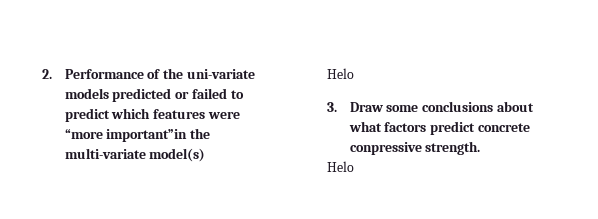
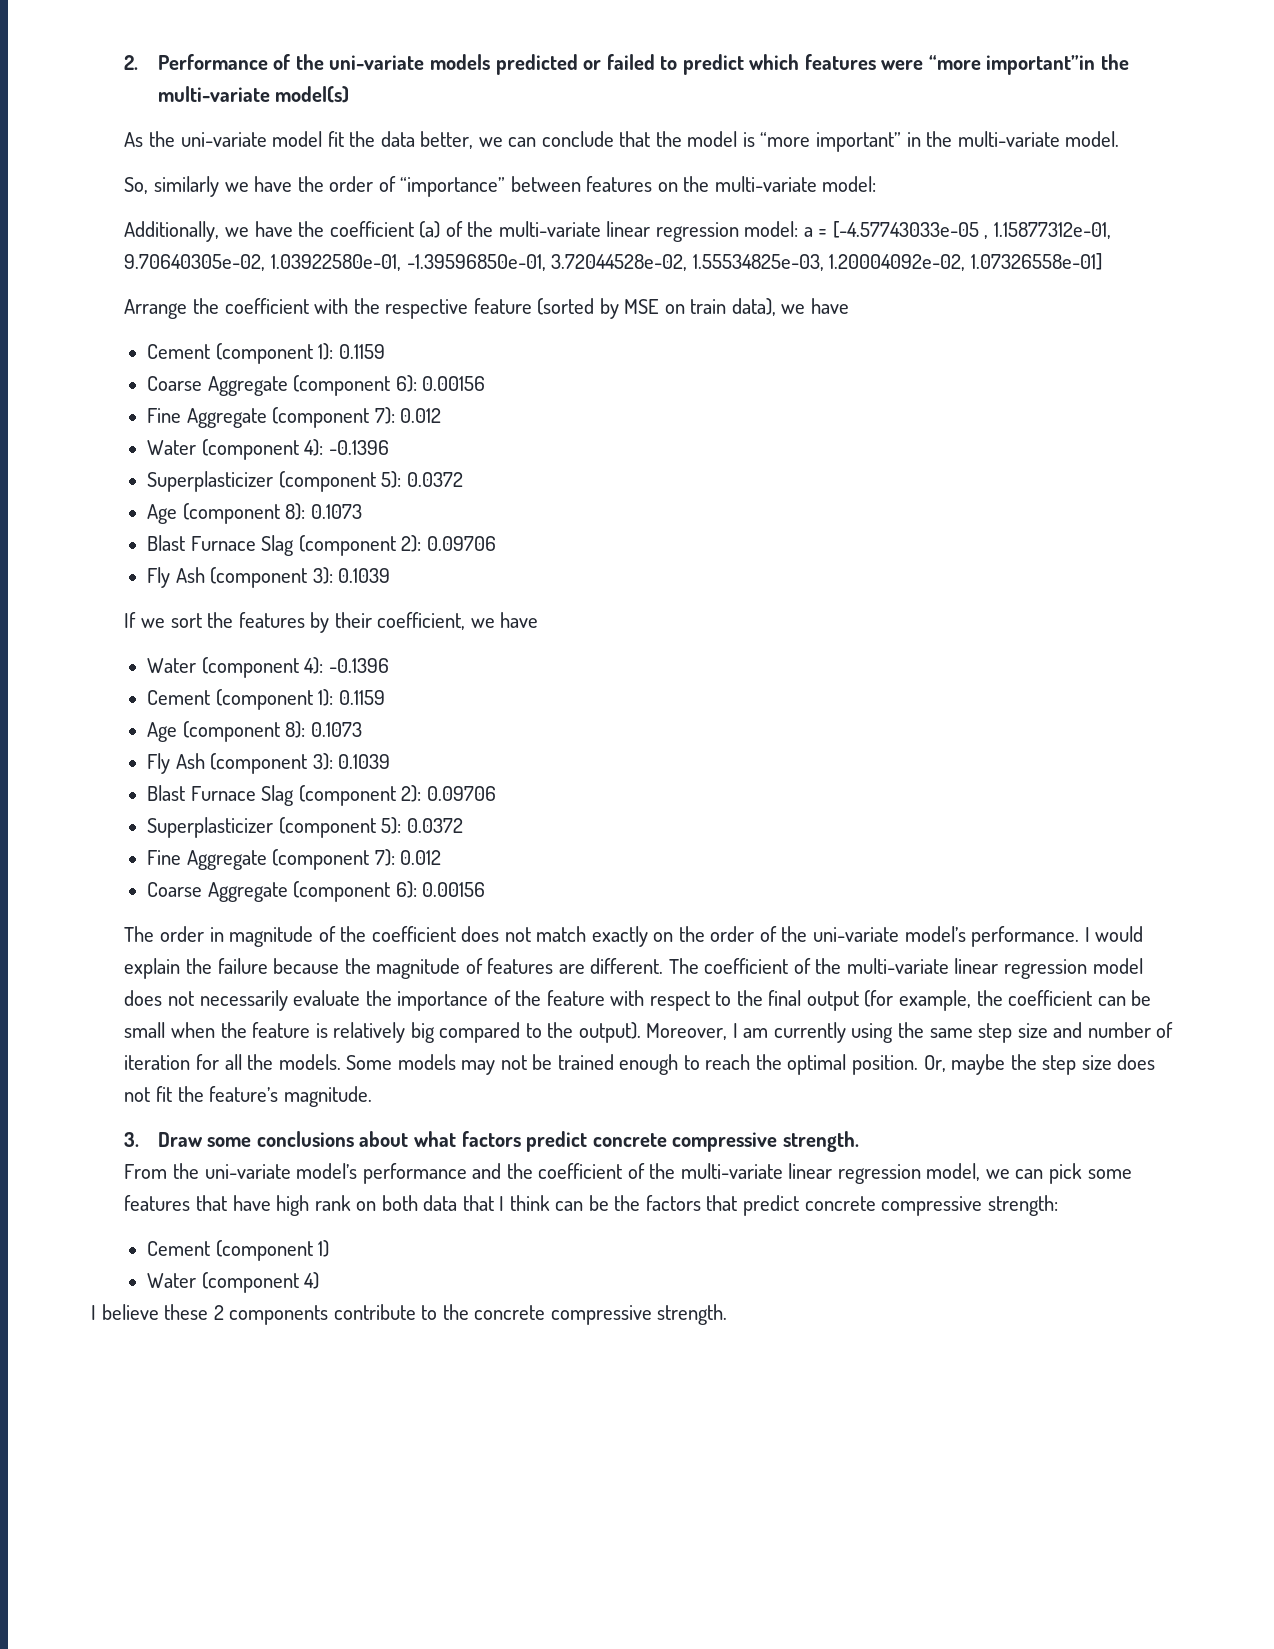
  2. Performance of the uni-variate models predicted or failed to predict which features were “more important”in the multi-variate model(s)
- Helo
+ As the uni-variate model fit the data better, we can conclude that the model is “more important” in the multi-variate model.
+ So, similarly we have the order of “importance” between features on the multi-variate model:
+ Additionally, we have the coefficient (a) of the multi-variate linear regression model: a = [-4.57743033e-05 , 1.15877312e-01, 9.70640305e-02, 1.03922580e-01, -1.39596850e-01, 3.72044528e-02, 1.55534825e-03, 1.20004092e-02, 1.07326558e-01]
+ Arrange the coefficient with the respective feature (sorted by MSE on train data), we have
+ Cement (component 1): 0.1159
+ Coarse Aggregate (component 6): 0.00156
+ Fine Aggregate (component 7): 0.012
+ Water (component 4): -0.1396
+ Superplasticizer (component 5): 0.0372
+ Age (component 8): 0.1073
+ Blast Furnace Slag (component 2): 0.09706
+ Fly Ash (component 3): 0.1039
+ If we sort the features by their coefficient, we have
+ Water (component 4): -0.1396
+ Cement (component 1): 0.1159
+ Age (component 8): 0.1073
+ Fly Ash (component 3): 0.1039
+ Blast Furnace Slag (component 2): 0.09706
+ Superplasticizer (component 5): 0.0372
+ Fine Aggregate (component 7): 0.012
+ Coarse Aggregate (component 6): 0.00156
+ The order in magnitude of the coefficient does not match exactly on the order of the uni-variate model’s performance. I would explain the failure because the magnitude of features are different. The coefficient of the multi-variate linear regression model does not necessarily evaluate the importance of the feature with respect to the final output (for example, the coefficient can be small when the feature is relatively big compared to the output). Moreover, I am currently using the same step size and number of iteration for all the models. Some models may not be trained enough to reach the optimal position. Or, maybe the step size does not fit the feature’s magnitude.
- 3. Draw some conclusions about what factors predict concrete conpressive strength.
- Helo
+ 3. Draw some conclusions about what factors predict concrete compressive strength.
+ From the uni-variate model’s performance and the coefficient of the multi-variate linear regression model, we can pick some features that have high rank on both data that I think can be the factors that predict concrete compressive strength:
+ Cement (component 1)
+ Water (component 4)
+ I believe these 2 components contribute to the concrete compressive strength.

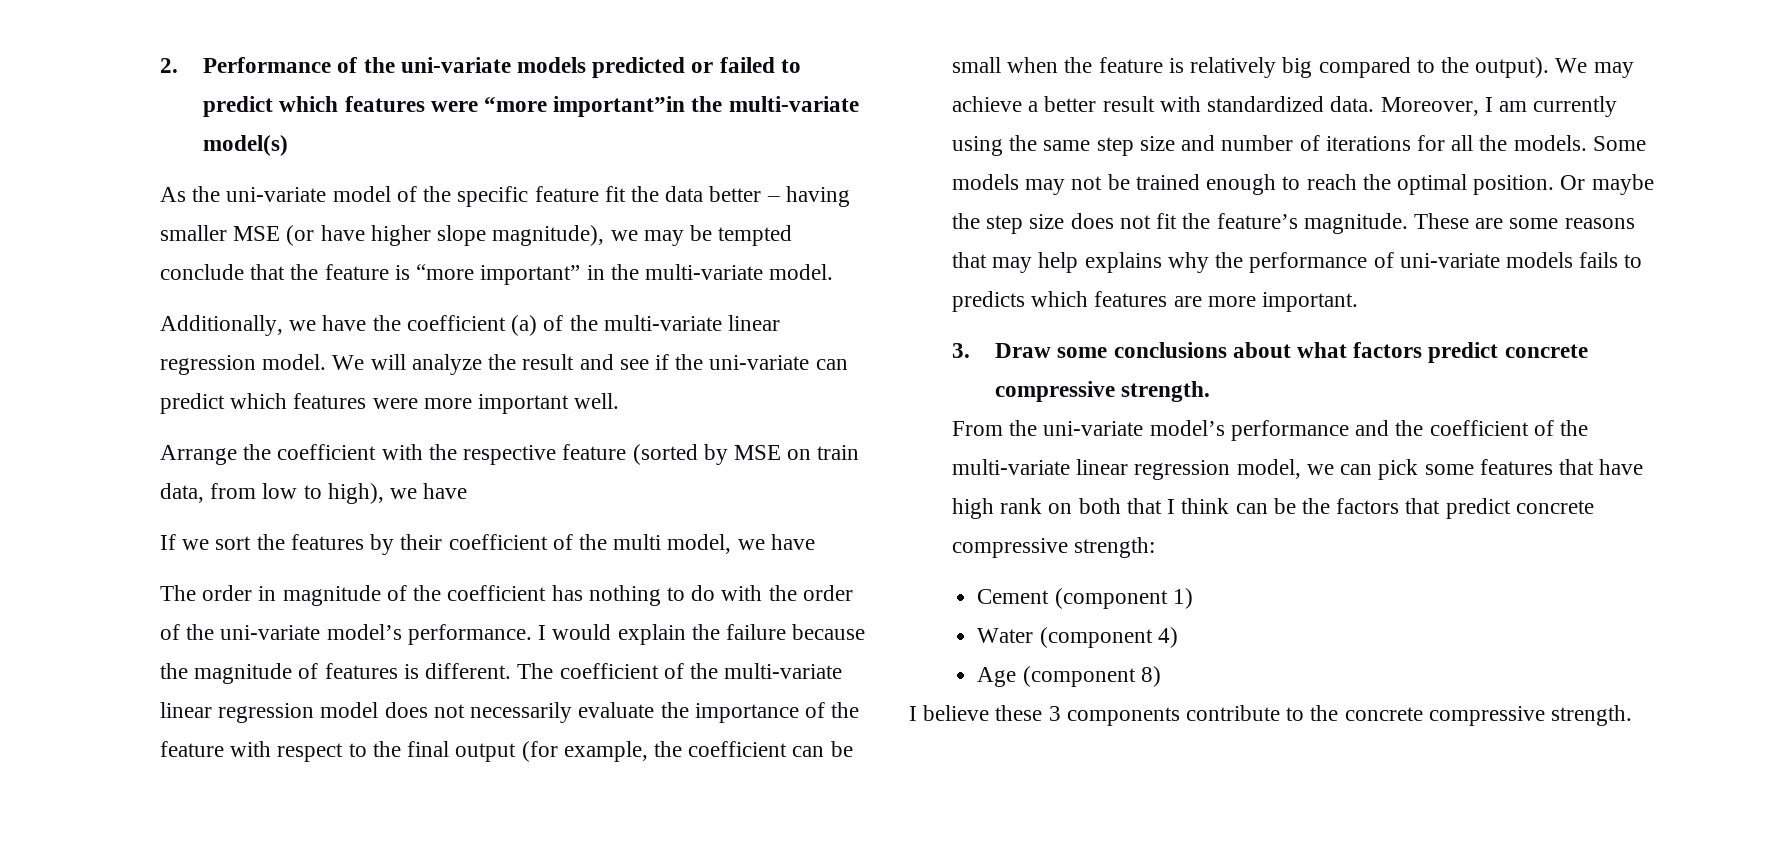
- As the uni-variate model fit the data better, we can conclude that the model is “more important” in the multi-variate model.
+ As the uni-variate model of the specific feature fit the data better – having smaller MSE (or have higher slope magnitude), we may be tempted conclude that the feature is “more important” in the multi-variate model.
- So, similarly we have the order of “importance” between features on the multi-variate model:
- Additionally, we have the coefficient (a) of the multi-variate linear regression model: a = [-4.57743033e-05 , 1.15877312e-01, 9.70640305e-02, 1.03922580e-01, -1.39596850e-01, 3.72044528e-02, 1.55534825e-03, 1.20004092e-02, 1.07326558e-01]
+ Additionally, we have the coefficient (a) of the multi-variate linear regression model. We will analyze the result and see if the uni-variate can predict which features were more important well.
- Arrange the coefficient with the respective feature (sorted by MSE on train data), we have
- Cement (component 1): 0.1159
- Coarse Aggregate (component 6): 0.00156
- Fine Aggregate (component 7): 0.012
- Water (component 4): -0.1396
- Superplasticizer (component 5): 0.0372
- Age (component 8): 0.1073
- Blast Furnace Slag (component 2): 0.09706
- Fly Ash (component 3): 0.1039
+ Arrange the coefficient with the respective feature (sorted by MSE on train data, from low to high), we have
- If we sort the features by their coefficient, we have
- Water (component 4): -0.1396
- Cement (component 1): 0.1159
- Age (component 8): 0.1073
- Fly Ash (component 3): 0.1039
- Blast Furnace Slag (component 2): 0.09706
- Superplasticizer (component 5): 0.0372
- Fine Aggregate (component 7): 0.012
- Coarse Aggregate (component 6): 0.00156
+ If we sort the features by their coefficient of the multi model, we have
- The order in magnitude of the coefficient does not match exactly on the order of the uni-variate model’s performance.
+ The order in magnitude of the coefficient has nothing to do with the order of the uni-variate model’s performance.
- I would explain the failure because the magnitude of features are different.
+ I would explain the failure because the magnitude of features is different.
+ We may achieve a better result with standardized data.
- Moreover, I am currently using the same step size and number of iteration for all the models.
+ Moreover, I am currently using the same step size and number of iterations for all the models.
- Or, maybe the step size does not fit the feature’s magnitude.
+ Or maybe the step size does not fit the feature’s magnitude. These are some reasons that may help explains why the performance of uni-variate models fails to predicts which features are more important.
- From the uni-variate model’s performance and the coefficient of the multi-variate linear regression model, we can pick some features that have high rank on both data that I think can be the factors that predict concrete compressive strength:
+ From the uni-variate model’s performance and the coefficient of the multi-variate linear regression model, we can pick some features that have high rank on both that I think can be the factors that predict concrete compressive strength:
+ Age (component 8)
- I believe these 2 components contribute to the concrete compressive strength.
+ I believe these 3 components contribute to the concrete compressive strength.

